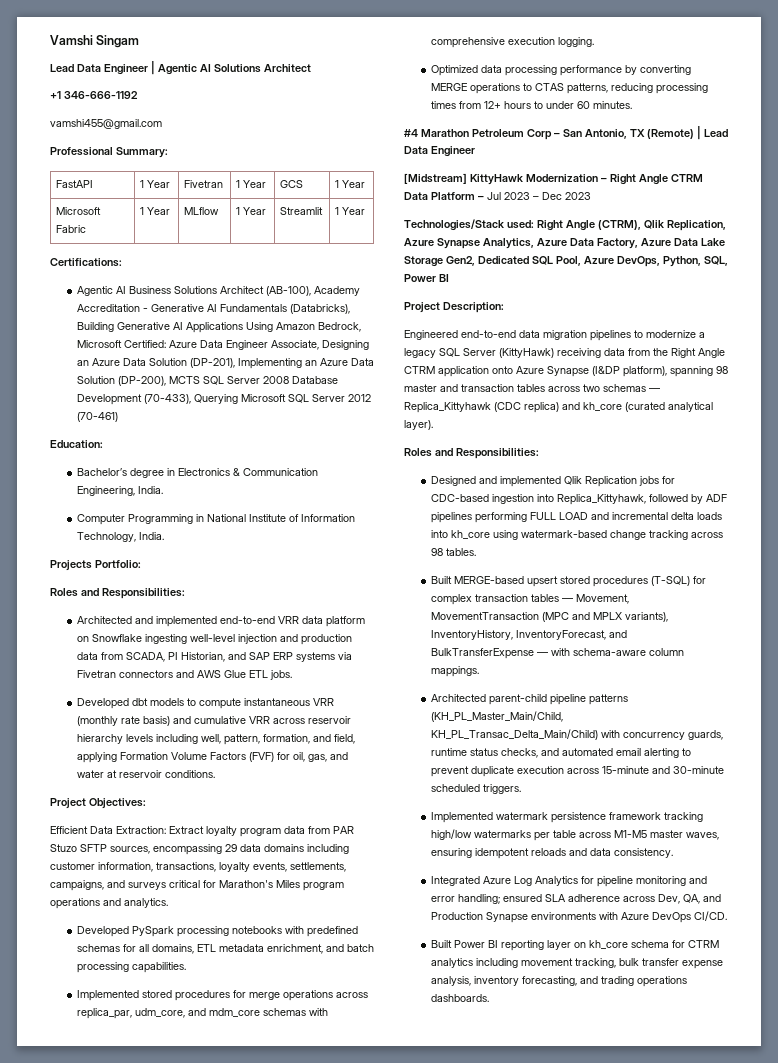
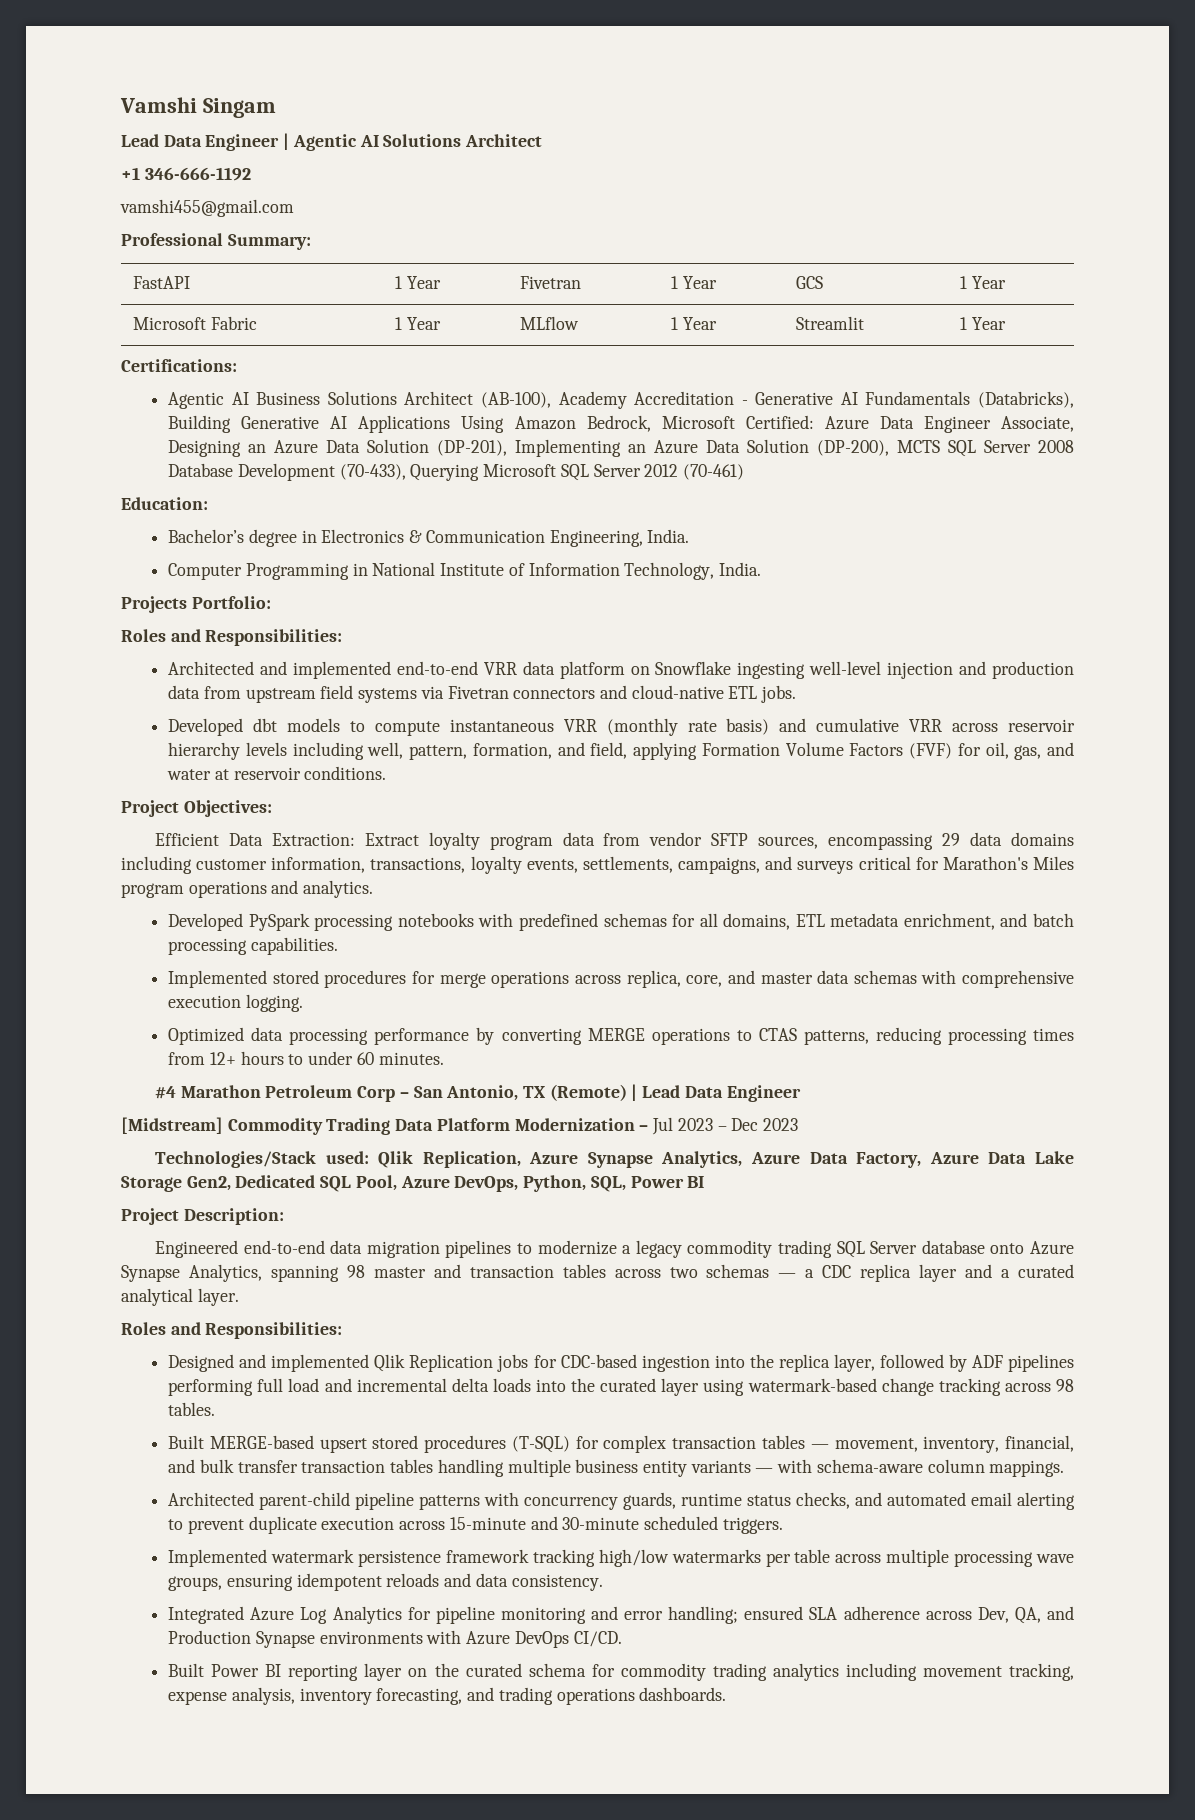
- Architected and implemented end-to-end VRR data platform on Snowflake ingesting well-level injection and production data from SCADA, PI Historian, and SAP ERP systems via Fivetran connectors and AWS Glue ETL jobs.
+ Architected and implemented end-to-end VRR data platform on Snowflake ingesting well-level injection and production data from upstream field systems via Fivetran connectors and cloud-native ETL jobs.
- Efficient Data Extraction: Extract loyalty program data from PAR Stuzo SFTP sources, encompassing 29 data domains including customer information, transactions, loyalty events, settlements, campaigns, and surveys critical for Marathon's Miles program operations and analytics.
+ Efficient Data Extraction: Extract loyalty program data from vendor SFTP sources, encompassing 29 data domains including customer information, transactions, loyalty events, settlements, campaigns, and surveys critical for Marathon's Miles program operations and analytics.
- Implemented stored procedures for merge operations across replica_par, udm_core, and mdm_core schemas with comprehensive execution logging.
+ Implemented stored procedures for merge operations across replica, core, and master data schemas with comprehensive execution logging.
- [Midstream] KittyHawk Modernization – Right Angle CTRM Data Platform – Jul 2023 – Dec 2023
+ [Midstream] Commodity Trading Data Platform Modernization – Jul 2023 – Dec 2023
- Technologies/Stack used: Right Angle (CTRM), Qlik Replication, Azure Synapse Analytics, Azure Data Factory, Azure Data Lake Storage Gen2, Dedicated SQL Pool, Azure DevOps, Python, SQL, Power BI
+ Technologies/Stack used: Qlik Replication, Azure Synapse Analytics, Azure Data Factory, Azure Data Lake Storage Gen2, Dedicated SQL Pool, Azure DevOps, Python, SQL, Power BI
- Engineered end-to-end data migration pipelines to modernize a legacy SQL Server (KittyHawk) receiving data from the Right Angle CTRM application onto Azure Synapse (I&DP platform), spanning 98 master and transaction tables across two schemas — Replica_Kittyhawk (CDC replica) and kh_core (curated analytical layer).
+ Engineered end-to-end data migration pipelines to modernize a legacy commodity trading SQL Server database onto Azure Synapse Analytics, spanning 98 master and transaction tables across two schemas — a CDC replica layer and a curated analytical layer.
- Designed and implemented Qlik Replication jobs for CDC-based ingestion into Replica_Kittyhawk, followed by ADF pipelines performing FULL LOAD and incremental delta loads into kh_core using watermark-based change tracking across 98 tables.
+ Designed and implemented Qlik Replication jobs for CDC-based ingestion into the replica layer, followed by ADF pipelines performing full load and incremental delta loads into the curated layer using watermark-based change tracking across 98 tables.
- Built MERGE-based upsert stored procedures (T-SQL) for complex transaction tables — Movement, MovementTransaction (MPC and MPLX variants), InventoryHistory, InventoryForecast, and BulkTransferExpense — with schema-aware column mappings.
+ Built MERGE-based upsert stored procedures (T-SQL) for complex transaction tables — movement, inventory, financial, and bulk transfer transaction tables handling multiple business entity variants — with schema-aware column mappings.
- Architected parent-child pipeline patterns (KH_PL_Master_Main/Child, KH_PL_Transac_Delta_Main/Child) with concurrency guards, runtime status checks, and automated email alerting to prevent duplicate execution across 15-minute and 30-minute scheduled triggers.
+ Architected parent-child pipeline patterns with concurrency guards, runtime status checks, and automated email alerting to prevent duplicate execution across 15-minute and 30-minute scheduled triggers.
- Implemented watermark persistence framework tracking high/low watermarks per table across M1-M5 master waves, ensuring idempotent reloads and data consistency.
+ Implemented watermark persistence framework tracking high/low watermarks per table across multiple processing wave groups, ensuring idempotent reloads and data consistency.
- Built Power BI reporting layer on kh_core schema for CTRM analytics including movement tracking, bulk transfer expense analysis, inventory forecasting, and trading operations dashboards.
+ Built Power BI reporting layer on the curated schema for commodity trading analytics including movement tracking, expense analysis, inventory forecasting, and trading operations dashboards.

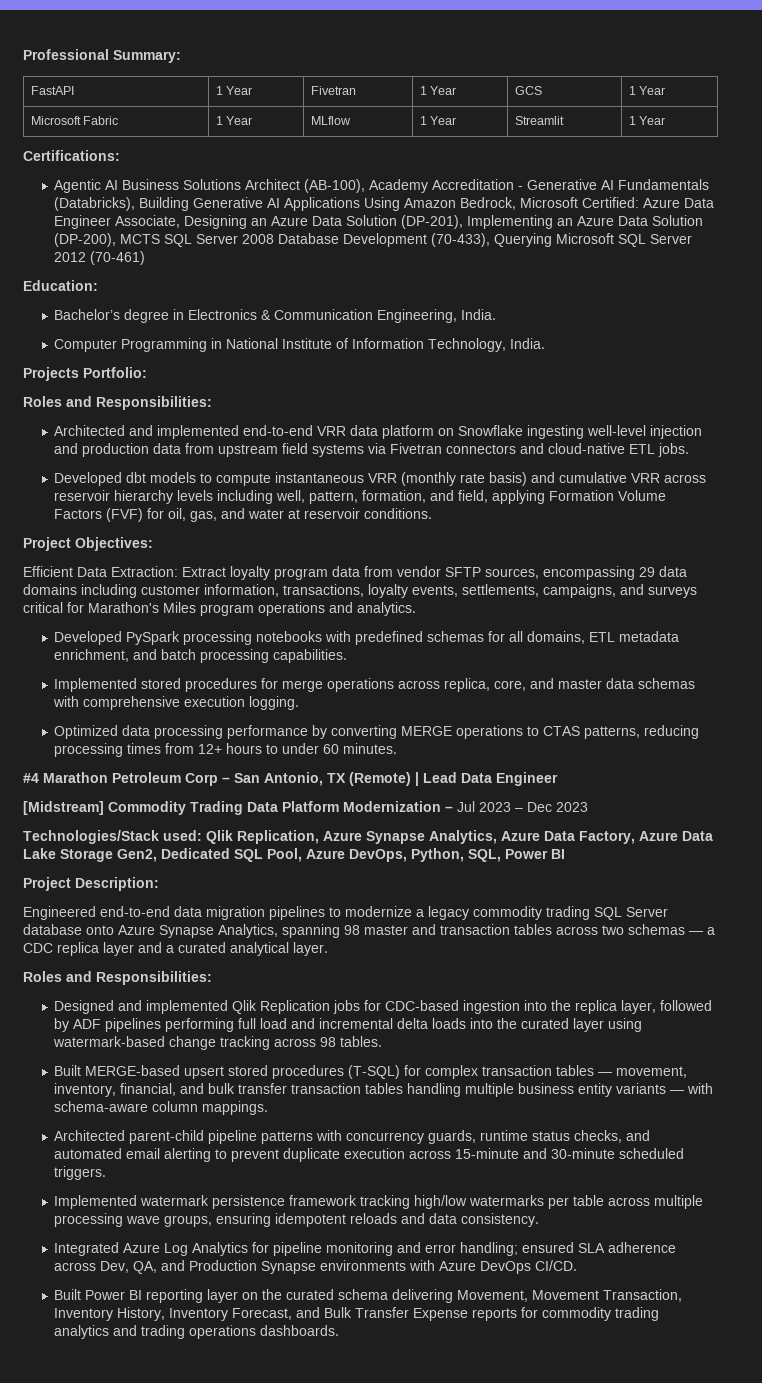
- Vamshi Singam
- Lead Data Engineer | Agentic AI Solutions Architect
- +1 346-666-1192
- vamshi455@gmail.com
- Built Power BI reporting layer on the curated schema for commodity trading analytics including movement tracking, expense analysis, inventory forecasting, and trading operations dashboards.
+ Built Power BI reporting layer on the curated schema delivering Movement, Movement Transaction, Inventory History, Inventory Forecast, and Bulk Transfer Expense reports for commodity trading analytics and trading operations dashboards.

